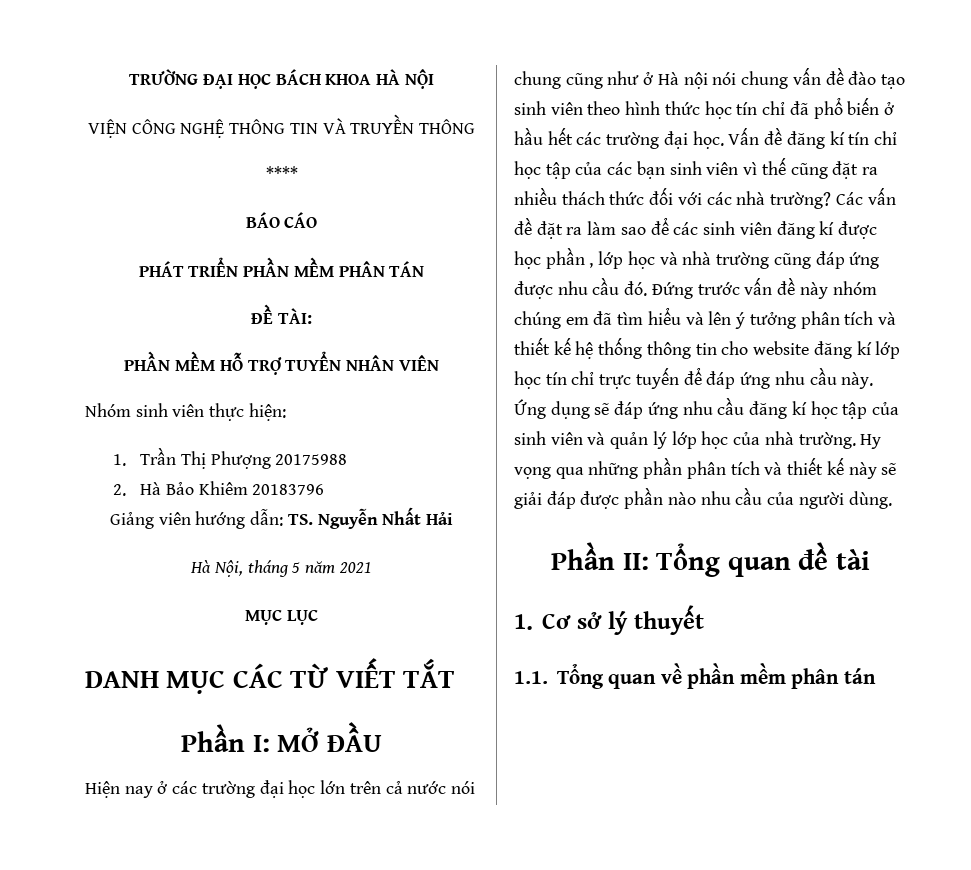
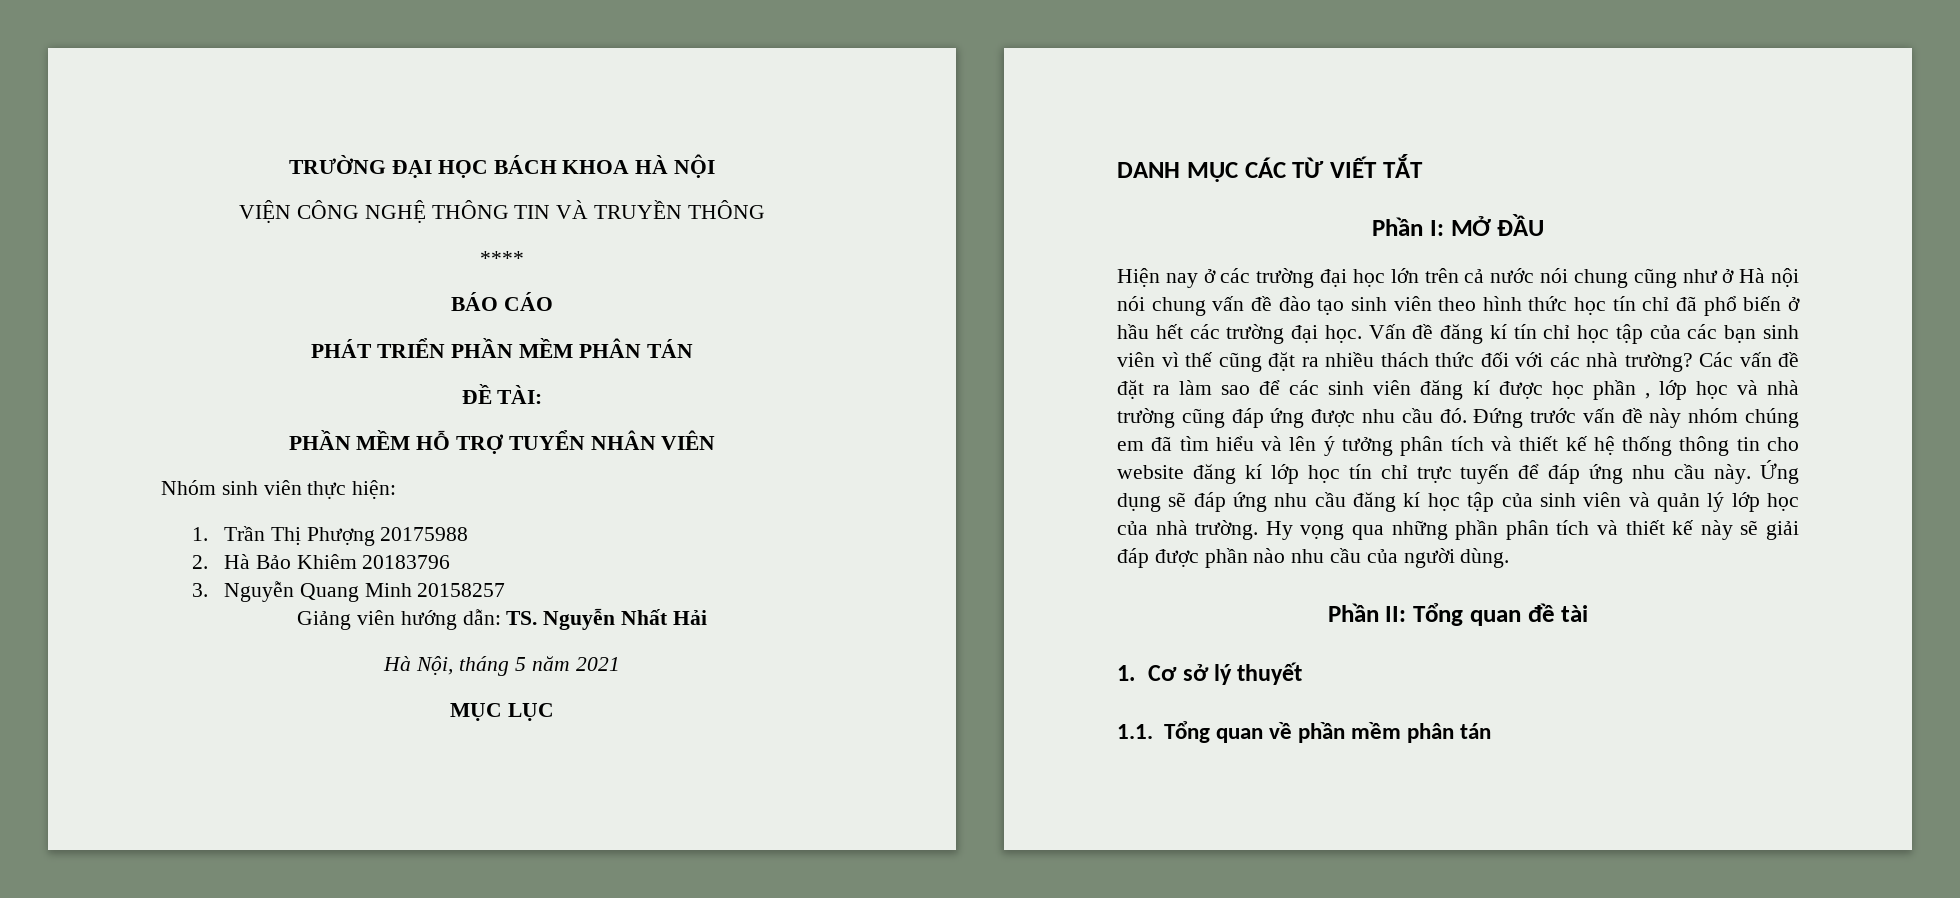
+ 3. Nguyễn Quang Minh 20158257

